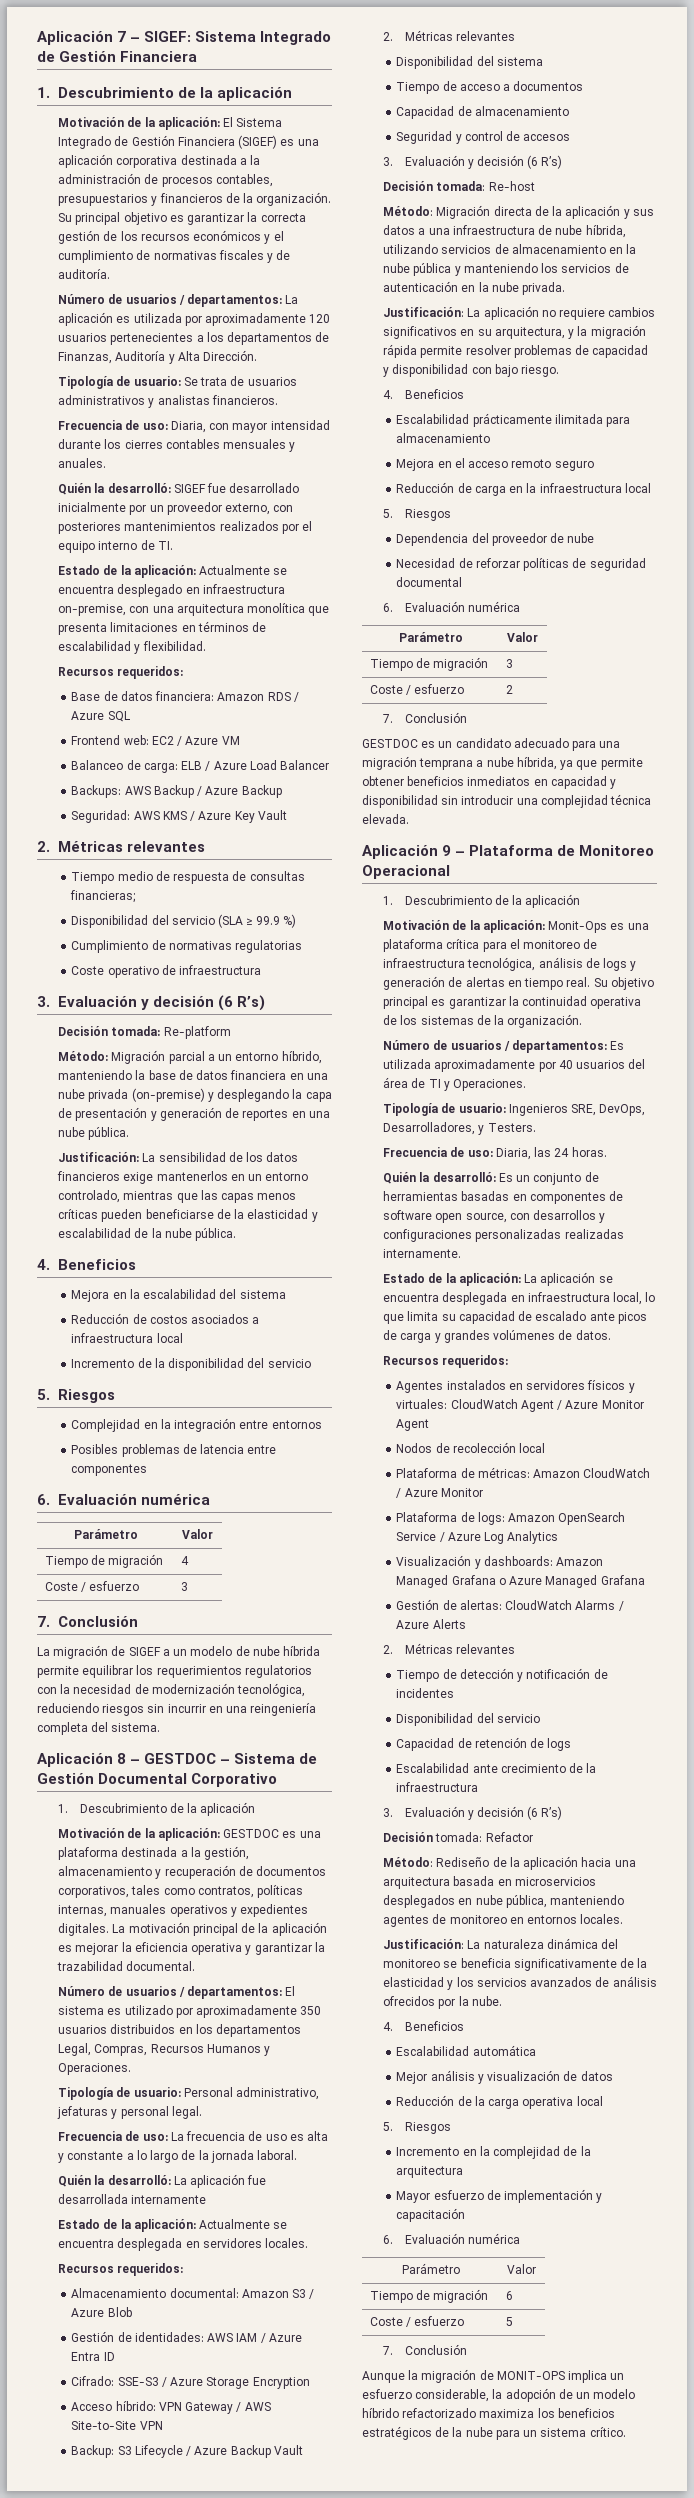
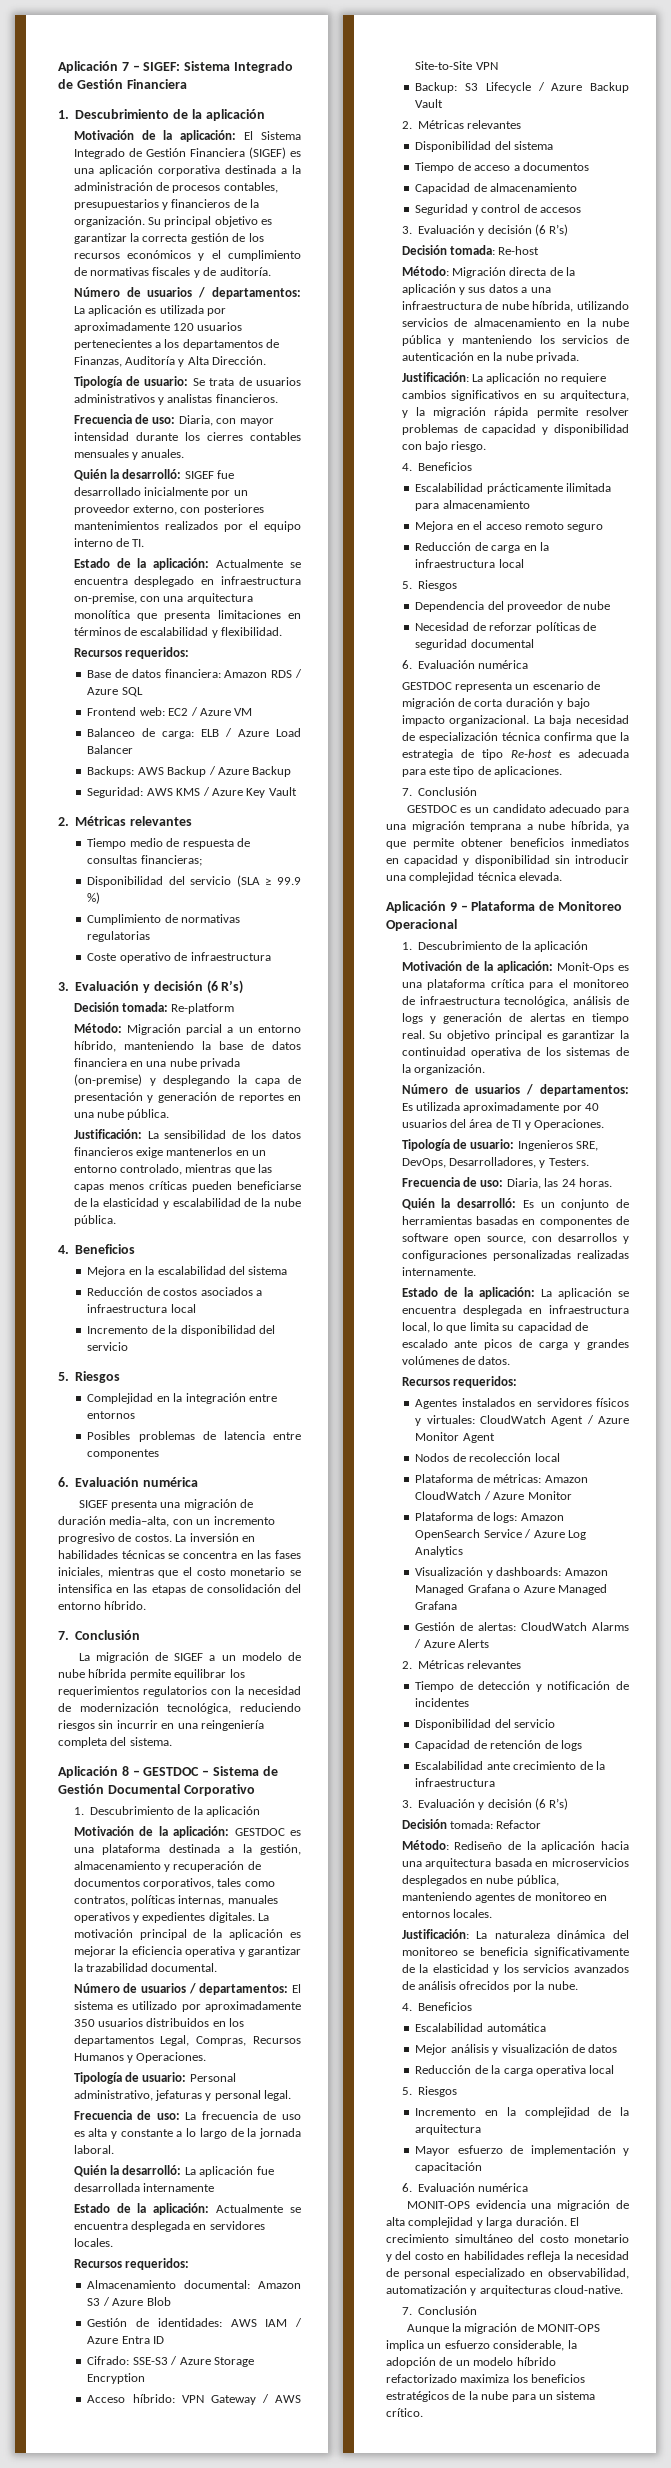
  Posibles problemas de latencia entre componentes
  6. Evaluación numérica
- Parámetro | Valor
- Tiempo de migración | 4
- Coste / esfuerzo | 3
+ SIGEF presenta una migración de duración media–alta, con un incremento progresivo de costos. La inversión en habilidades técnicas se concentra en las fases iniciales, mientras que el costo monetario se intensifica en las etapas de consolidación del entorno híbrido.
  Necesidad de reforzar políticas de seguridad documental
  6. Evaluación numérica
- Parámetro | Valor
- Tiempo de migración | 3
- Coste / esfuerzo | 2
+ GESTDOC representa un escenario de migración de corta duración y bajo impacto organizacional. La baja necesidad de especialización técnica confirma que la estrategia de tipo Re-host es adecuada para este tipo de aplicaciones.
  Mayor esfuerzo de implementación y capacitación
  6. Evaluación numérica
- Parámetro | Valor
- Tiempo de migración | 6
- Coste / esfuerzo | 5
+ MONIT-OPS evidencia una migración de alta complejidad y larga duración. El crecimiento simultáneo del costo monetario y del costo en habilidades refleja la necesidad de personal especializado en observabilidad, automatización y arquitecturas cloud-native.

